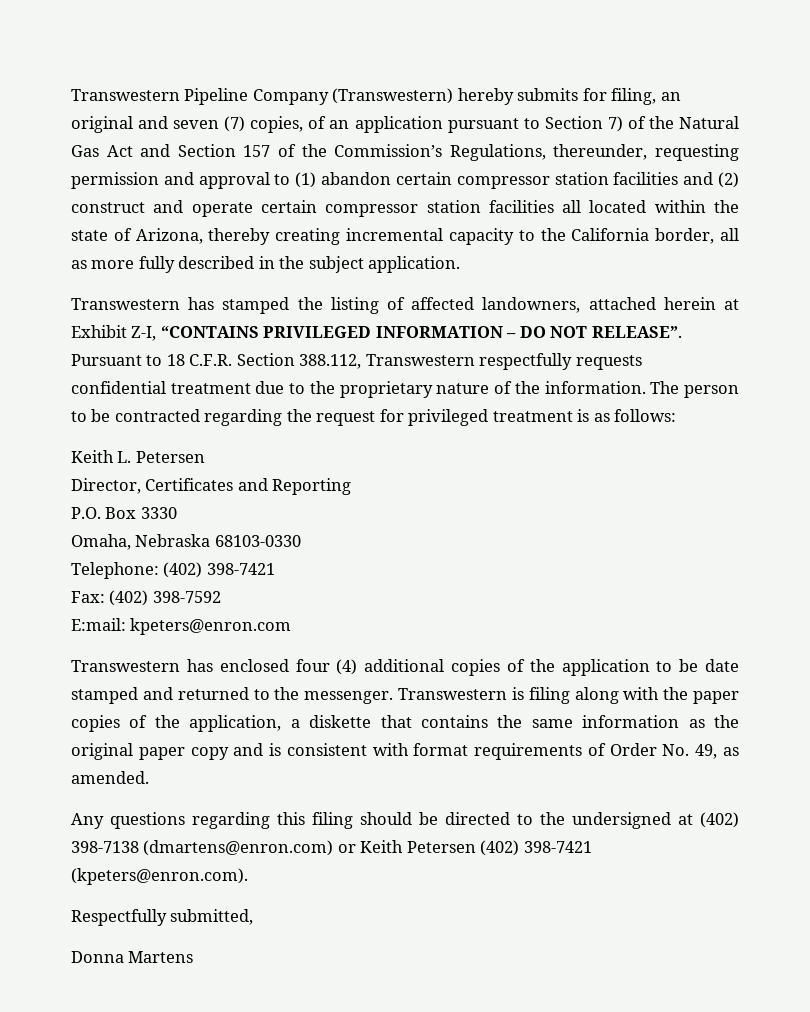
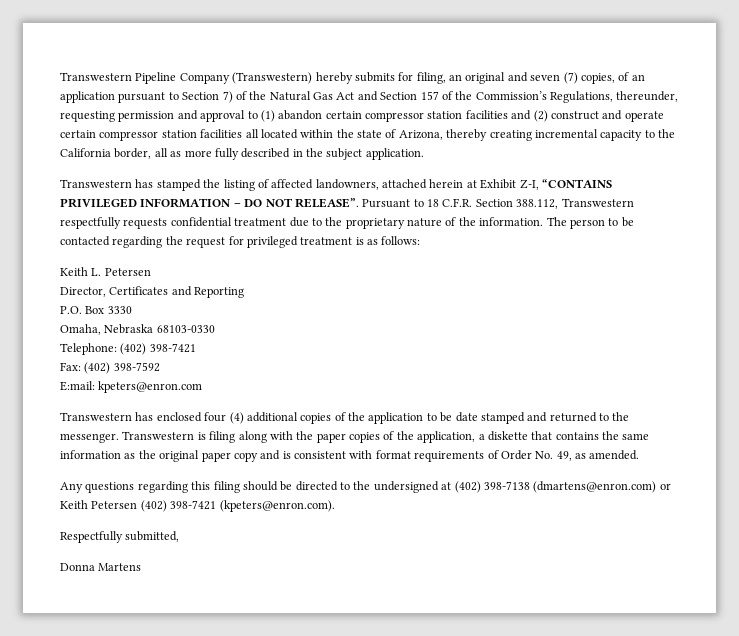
- The person to be contracted regarding the request for privileged treatment is as follows:
+ The person to be contacted regarding the request for privileged treatment is as follows:

